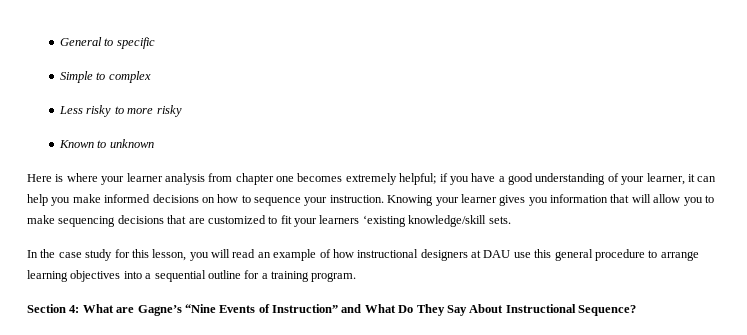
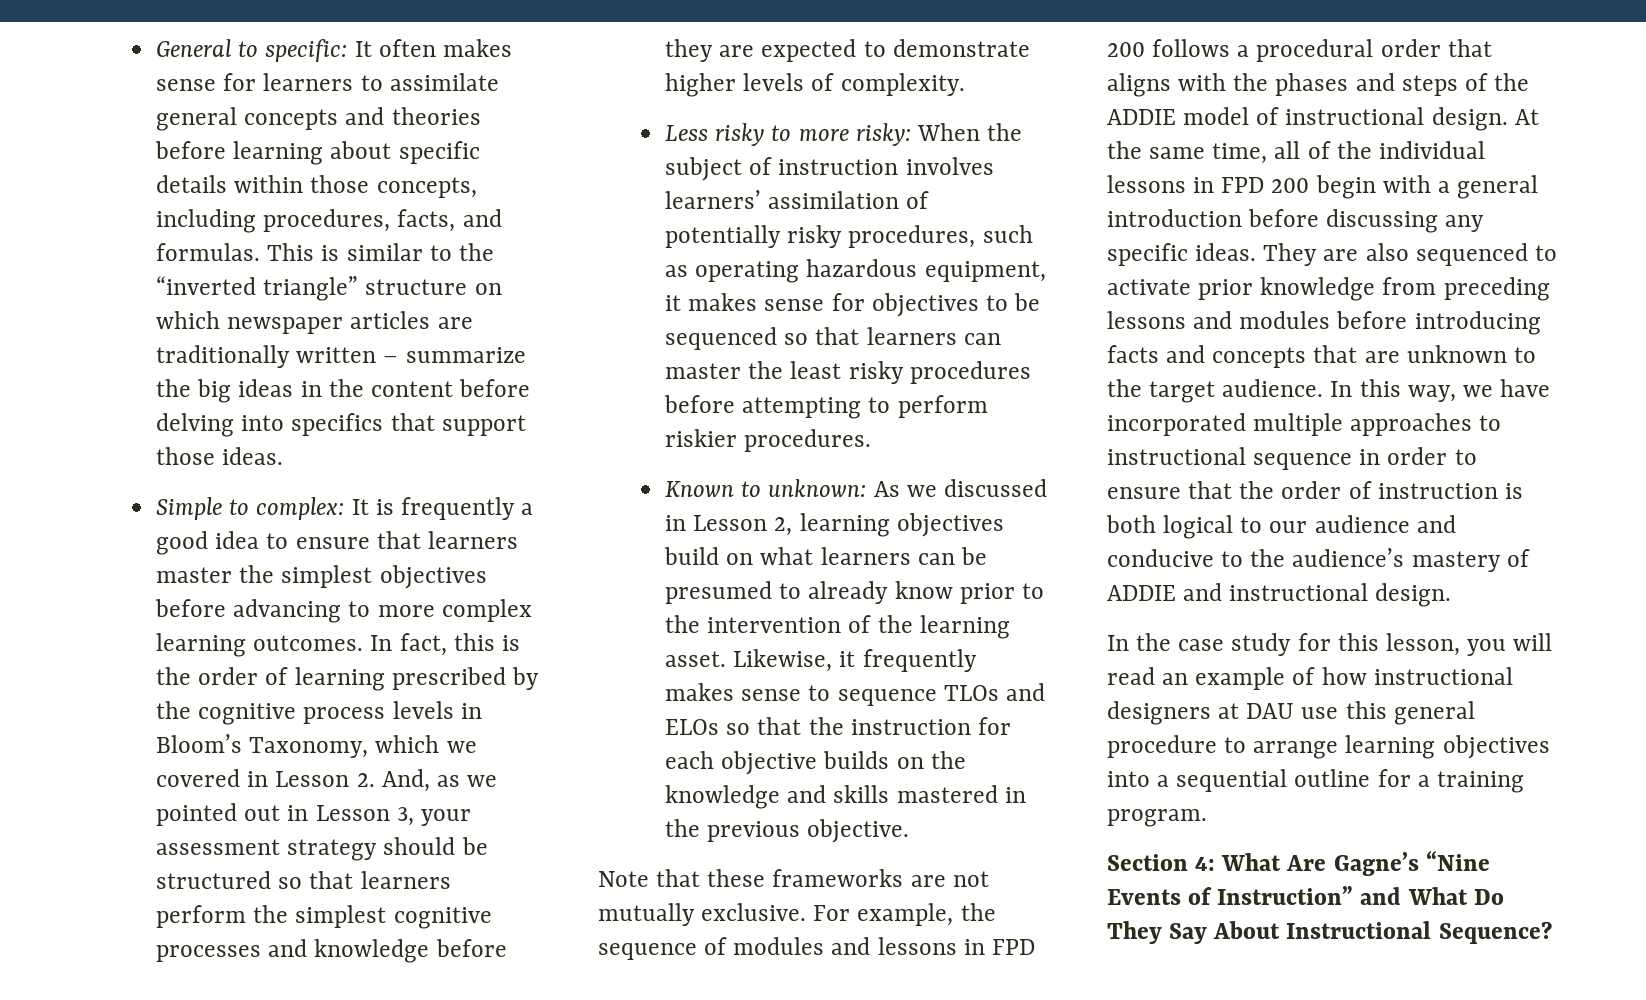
- General to specific
- Simple to complex
- Less risky to more risky
- Known to unknown
- Here is where your learner analysis from chapter one becomes extremely helpful; if you have a good understanding of your learner, it can help you make informed decisions on how to sequence your instruction. Knowing your learner gives you information that will allow you to make sequencing decisions that are customized to fit your learners ‘existing knowledge/skill sets.
+ General to specific: It often makes sense for learners to assimilate general concepts and theories before learning about specific details within those concepts, including procedures, facts, and formulas. This is similar to the “inverted triangle” structure on which newspaper articles are traditionally written – summarize the big ideas in the content before delving into specifics that support those ideas.
+ Simple to complex: It is frequently a good idea to ensure that learners master the simplest objectives before advancing to more complex learning outcomes. In fact, this is the order of learning prescribed by the cognitive process levels in Bloom’s Taxonomy, which we covered in Lesson 2. And, as we pointed out in Lesson 3, your assessment strategy should be structured so that learners perform the simplest cognitive processes and knowledge before they are expected to demonstrate higher levels of complexity.
+ Less risky to more risky: When the subject of instruction involves learners’ assimilation of potentially risky procedures, such as operating hazardous equipment, it makes sense for objectives to be sequenced so that learners can master the least risky procedures before attempting to perform riskier procedures.
+ Known to unknown: As we discussed in Lesson 2, learning objectives build on what learners can be presumed to already know prior to the intervention of the learning asset. Likewise, it frequently makes sense to sequence TLOs and ELOs so that the instruction for each objective builds on the knowledge and skills mastered in the previous objective.
+ Note that these frameworks are not mutually exclusive. For example, the sequence of modules and lessons in FPD 200 follows a procedural order that aligns with the phases and steps of the ADDIE model of instructional design. At the same time, all of the individual lessons in FPD 200 begin with a general introduction before discussing any specific ideas. They are also sequenced to activate prior knowledge from preceding lessons and modules before introducing facts and concepts that are unknown to the target audience. In this way, we have incorporated multiple approaches to instructional sequence in order to ensure that the order of instruction is both logical to our audience and conducive to the audience’s mastery of ADDIE and instructional design.
- Section 4: What are Gagne’s “Nine Events of Instruction” and What Do They Say About Instructional Sequence?
+ Section 4: What Are Gagne’s “Nine Events of Instruction” and What Do They Say About Instructional Sequence?

